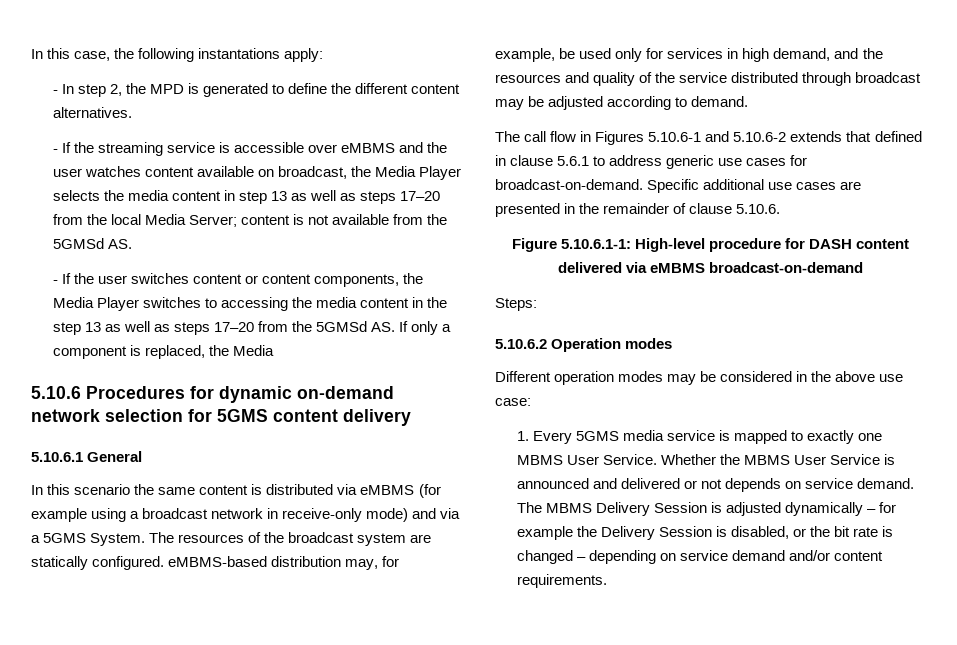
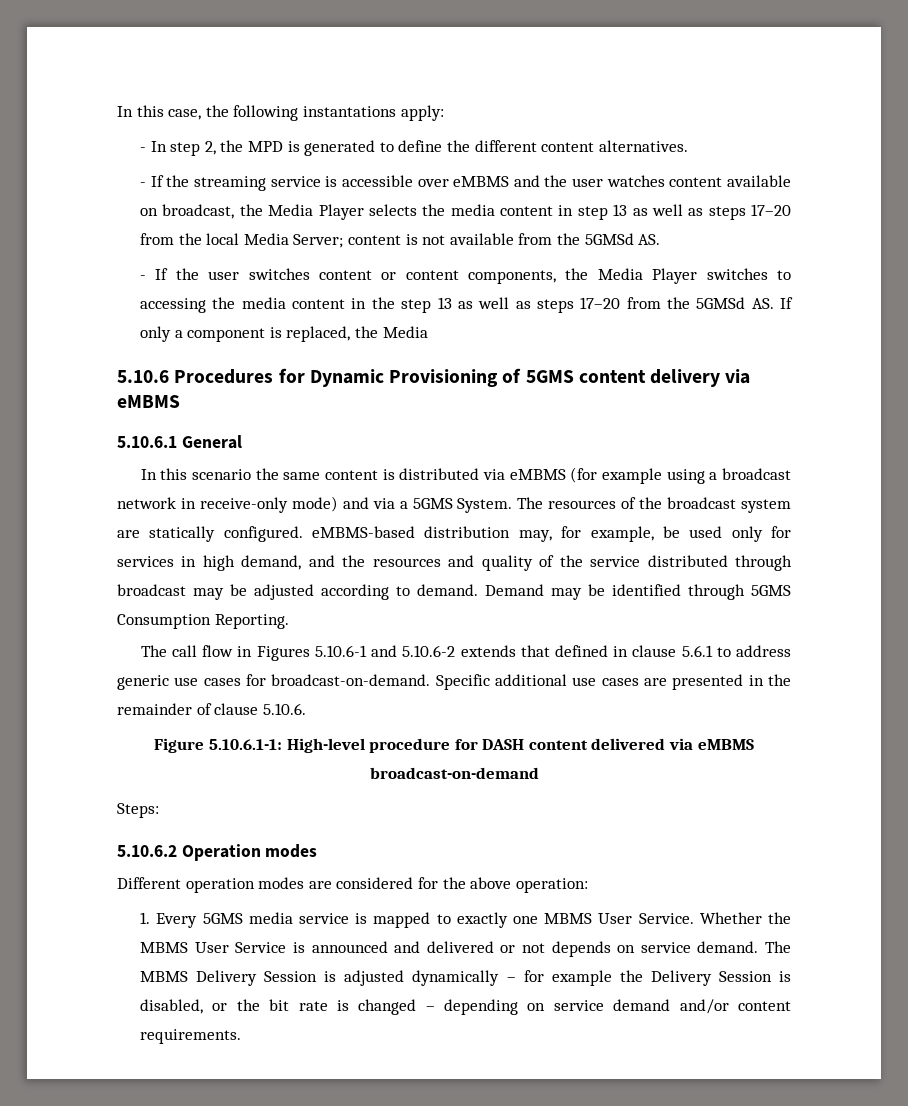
- 5.10.6 Procedures for dynamic on-demand network selection for 5GMS content delivery
+ 5.10.6 Procedures for Dynamic Provisioning of 5GMS content delivery via eMBMS
+ Demand may be identified through 5GMS Consumption Reporting.
- Different operation modes may be considered in the above use case:
+ Different operation modes are considered for the above operation:

